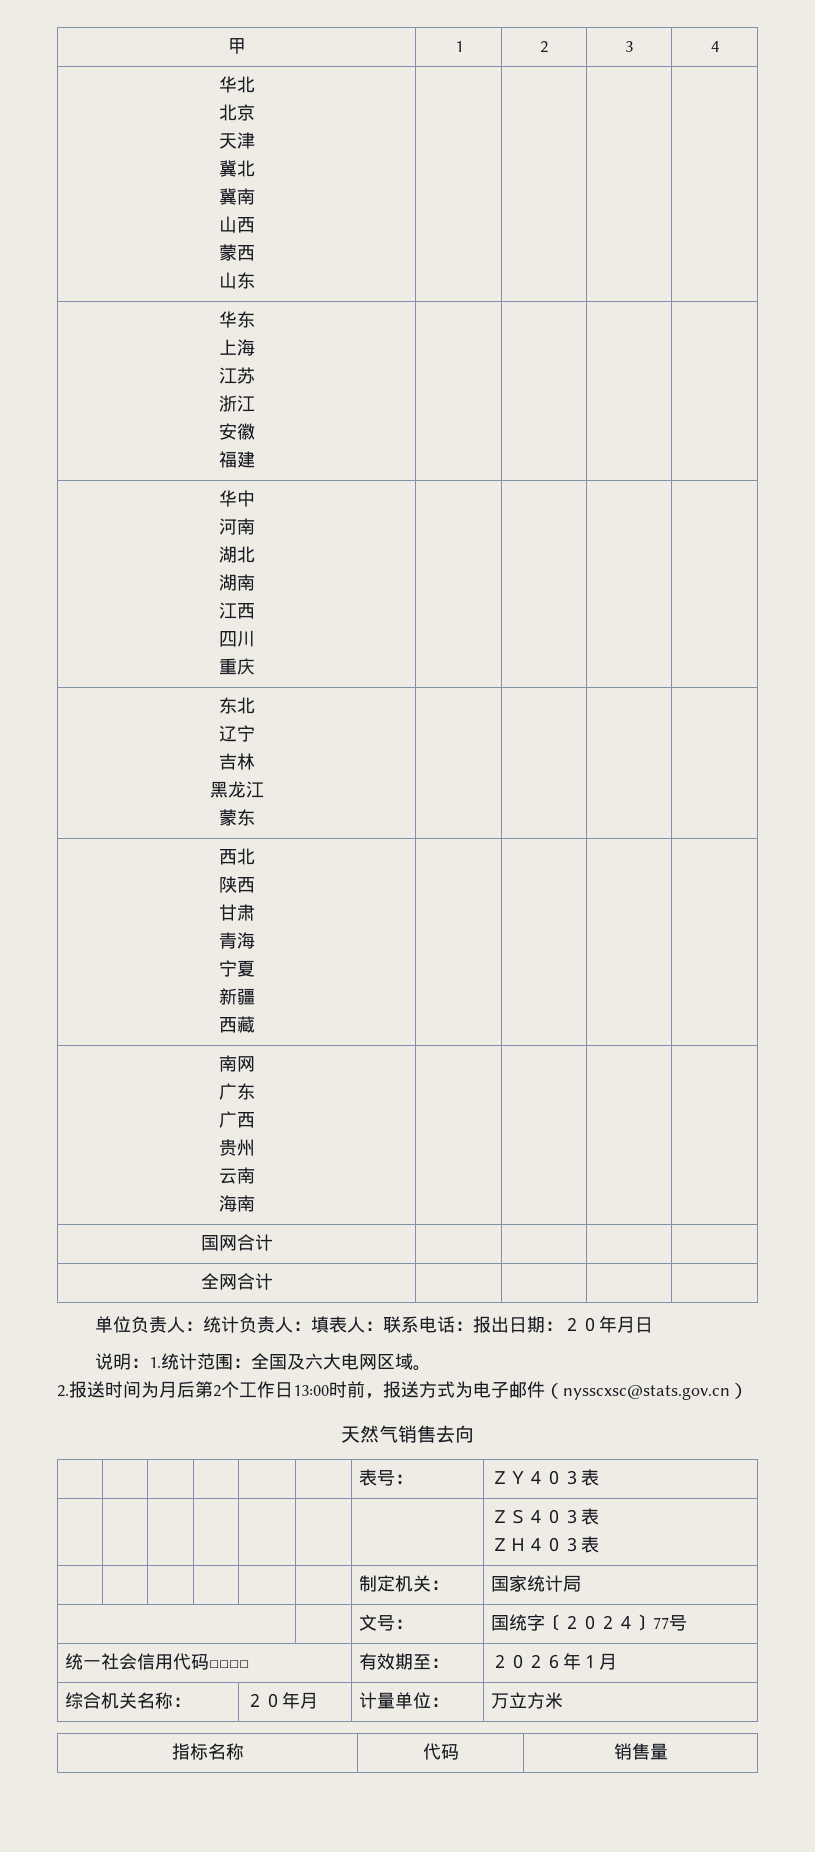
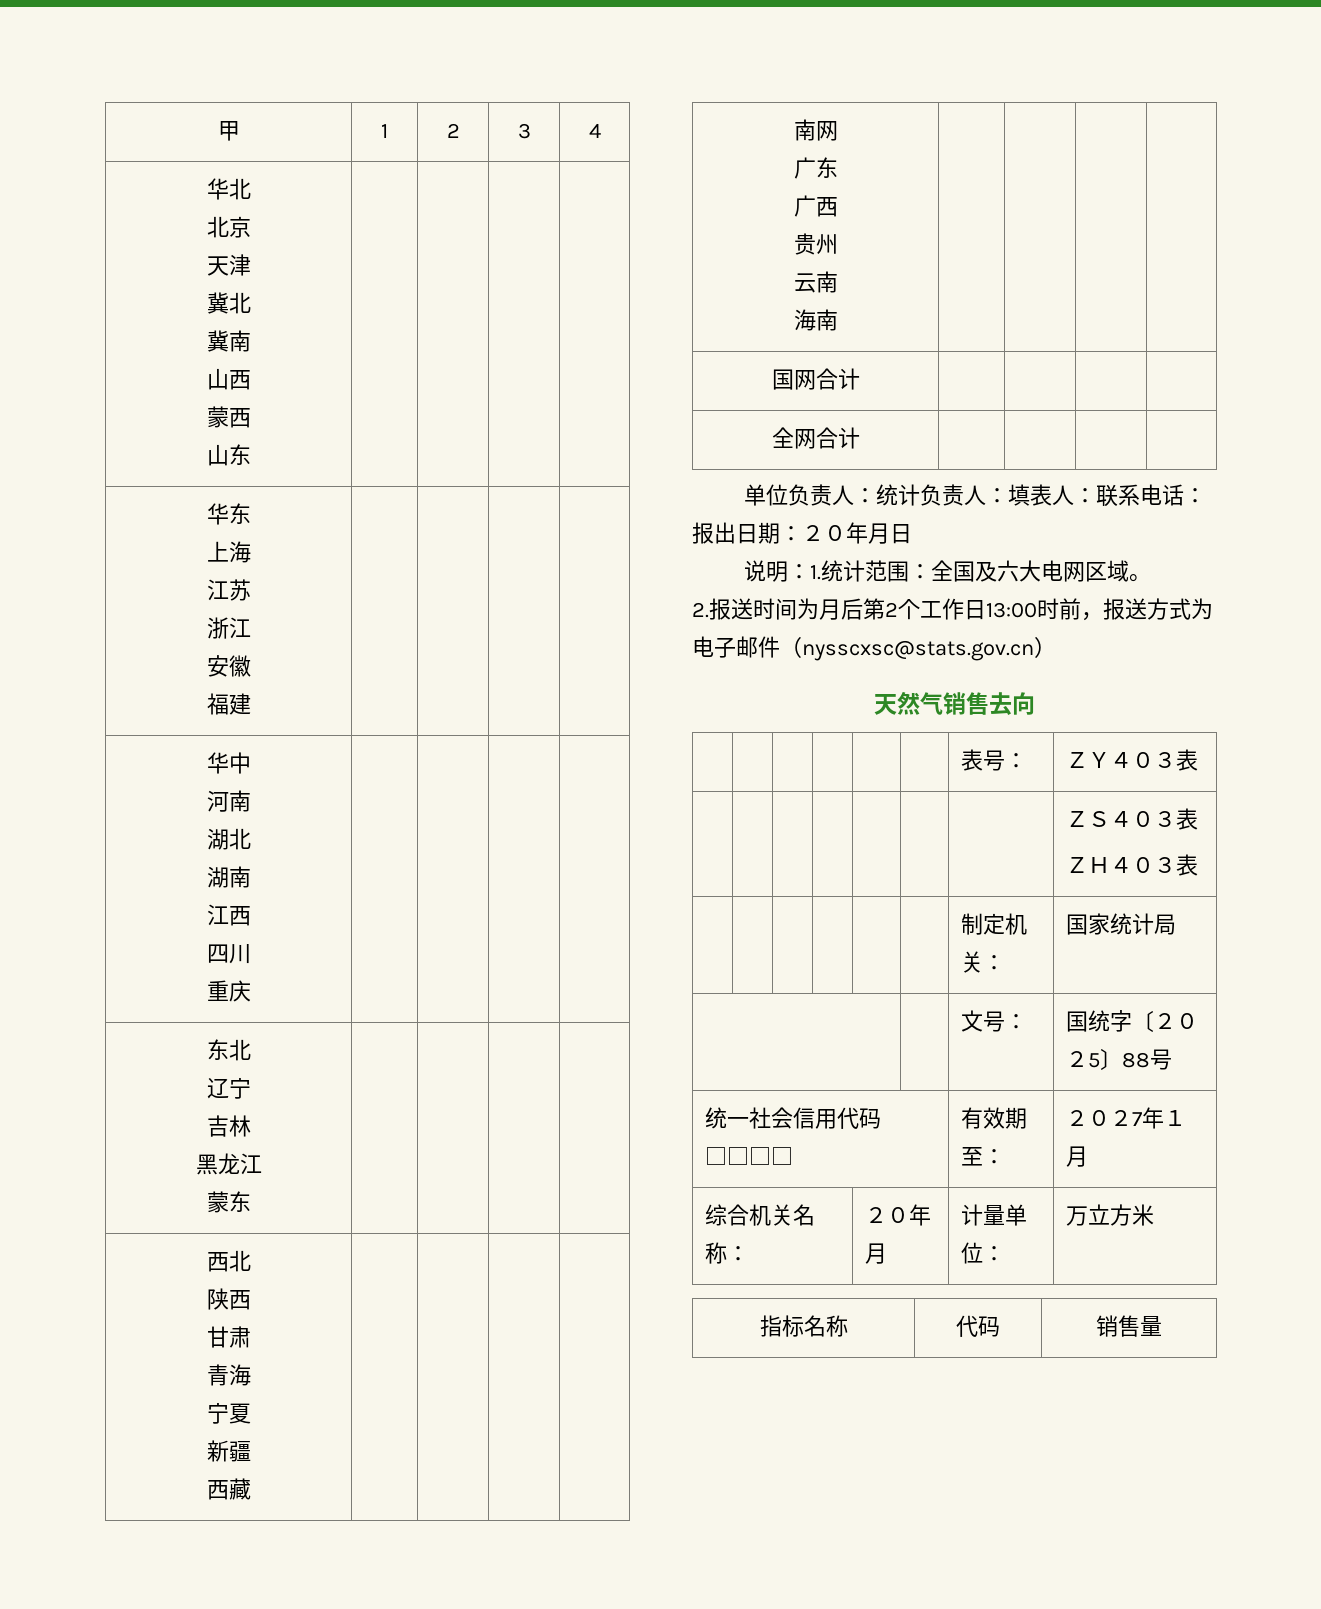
- | | 文号： | 国统字〔２０２４〕77号
+ | | 文号： | 国统字〔２０２5〕88号
- 统一社会信用代码□□□□ | 有效期至： | ２０２６年１月
+ 统一社会信用代码□□□□ | 有效期至： | ２０２7年１月

